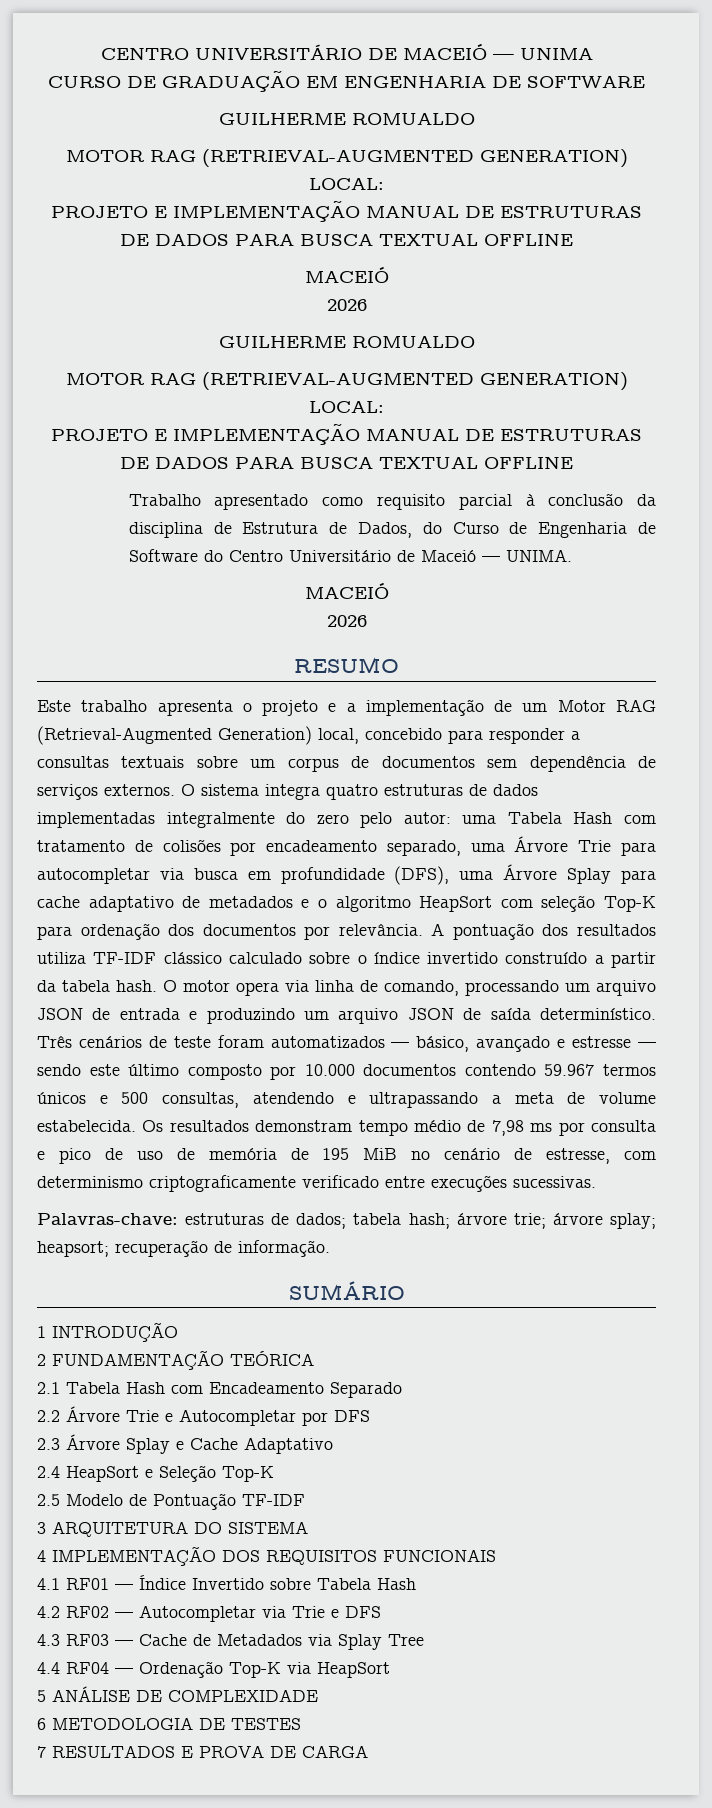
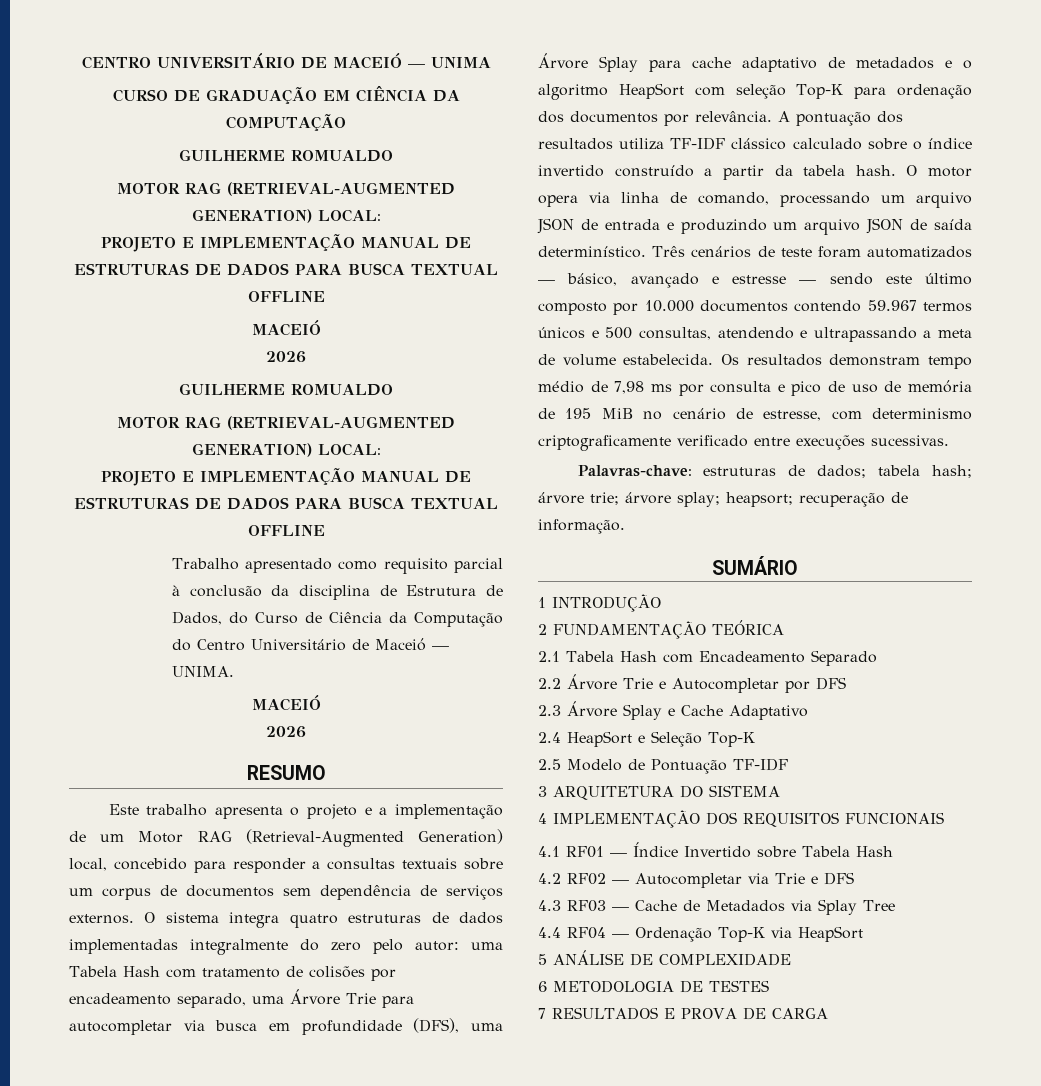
- CURSO DE GRADUAÇÃO EM ENGENHARIA DE SOFTWARE
+ CURSO DE GRADUAÇÃO EM CIÊNCIA DA COMPUTAÇÃO
- Trabalho apresentado como requisito parcial à conclusão da disciplina de Estrutura de Dados, do Curso de Engenharia de Software do Centro Universitário de Maceió — UNIMA.
+ Trabalho apresentado como requisito parcial à conclusão da disciplina de Estrutura de Dados, do Curso de Ciência da Computação do Centro Universitário de Maceió — UNIMA.

